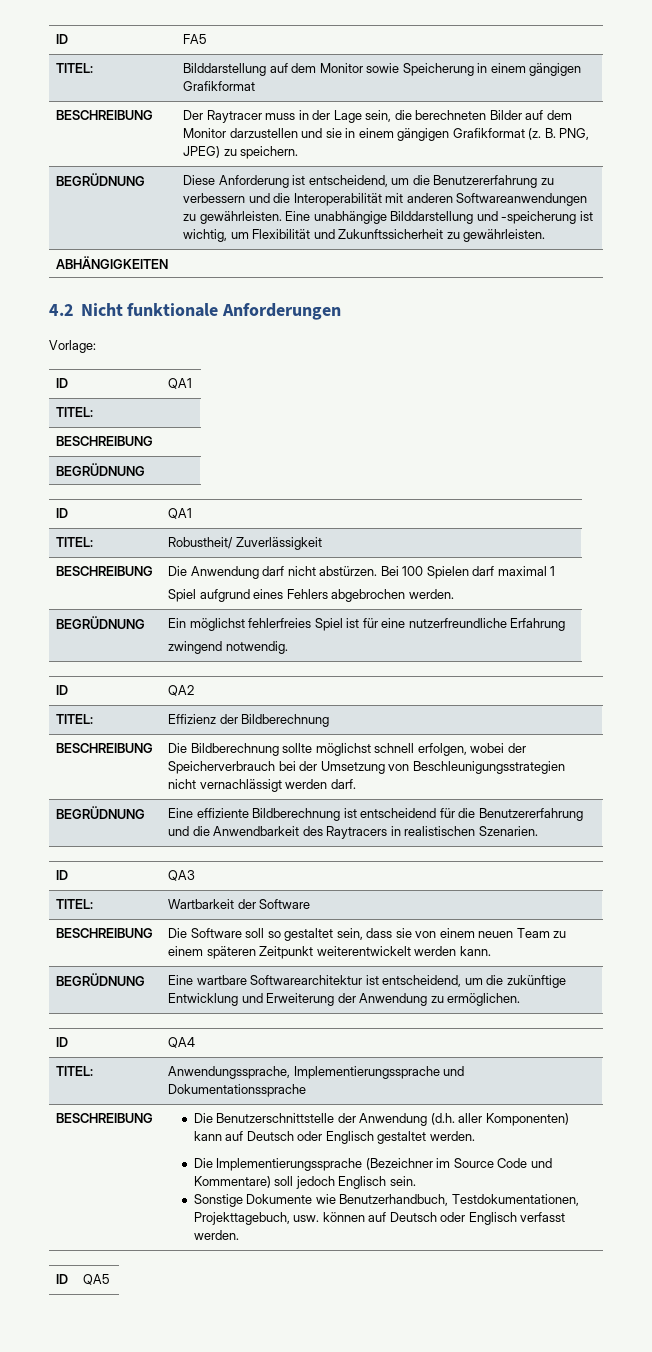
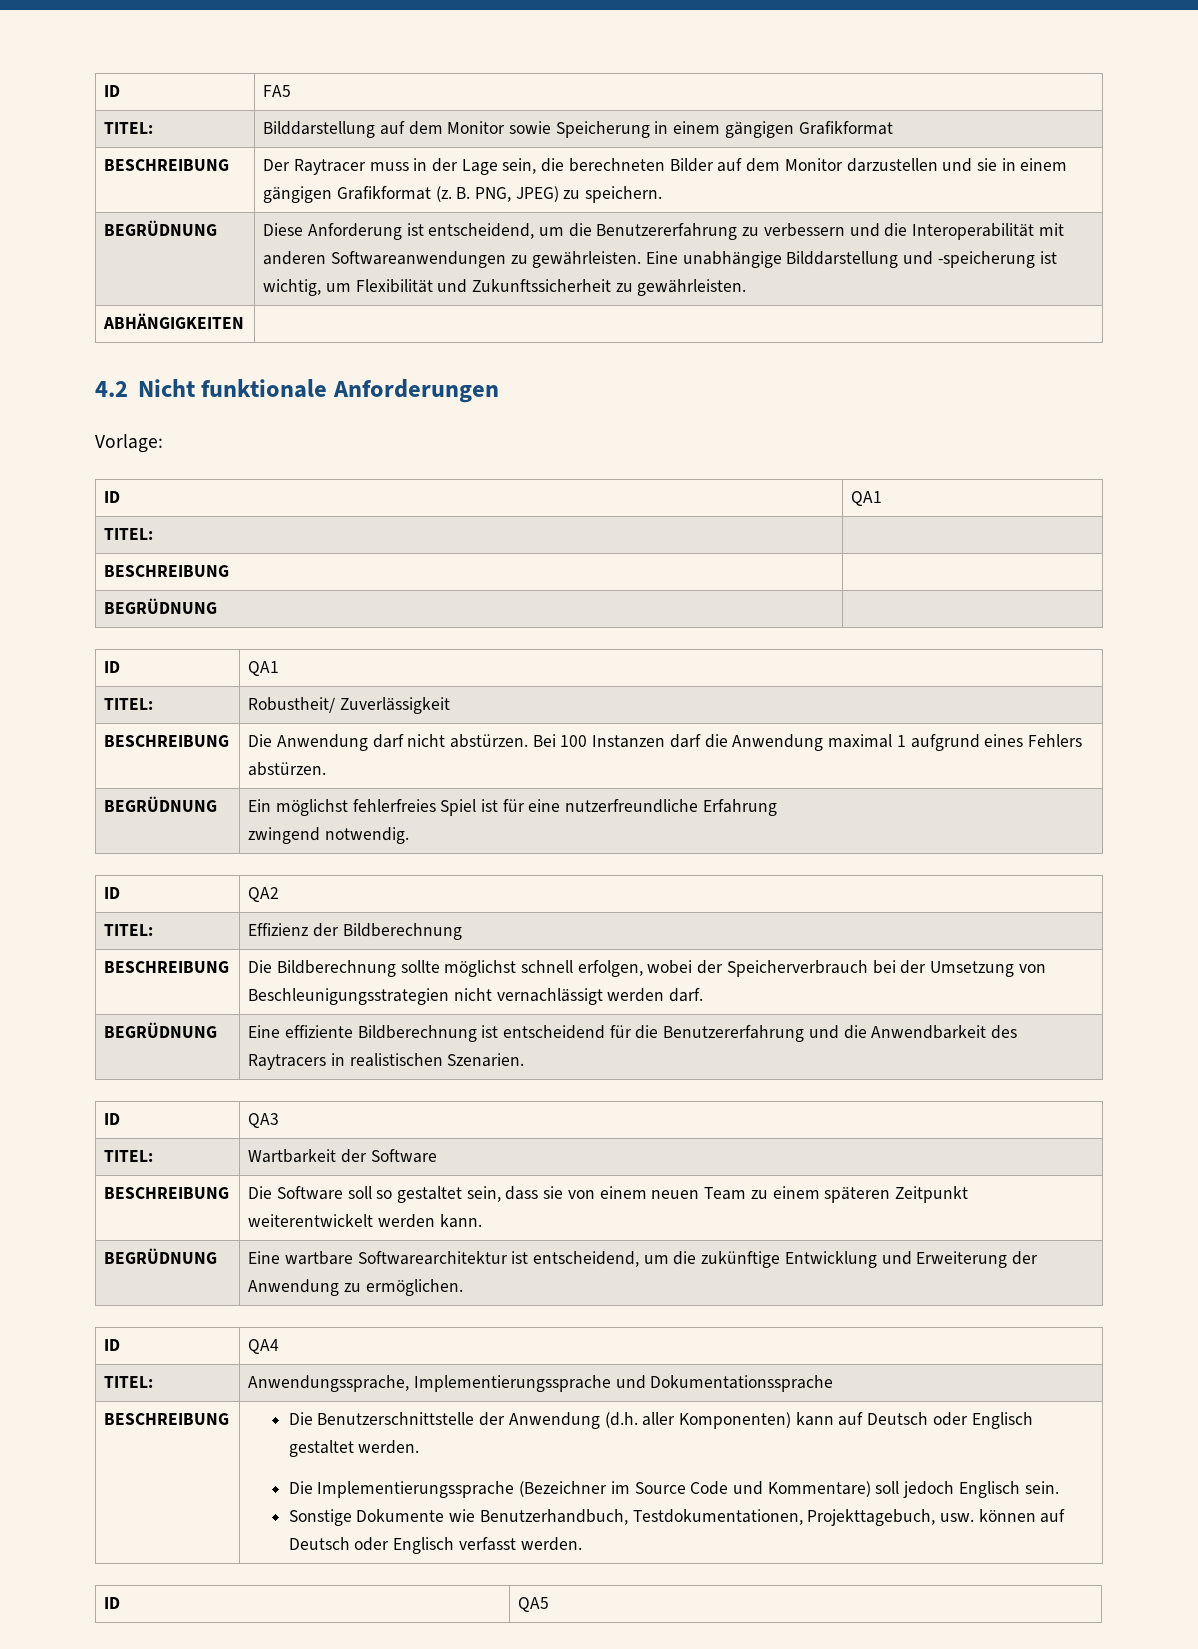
- BESCHREIBUNG | Die Anwendung darf nicht abstürzen. Bei 100 Spielen darf maximal 1
- Spiel aufgrund eines Fehlers abgebrochen werden.
+ BESCHREIBUNG | Die Anwendung darf nicht abstürzen. Bei 100 Instanzen darf die Anwendung maximal 1 aufgrund eines Fehlers abstürzen.

